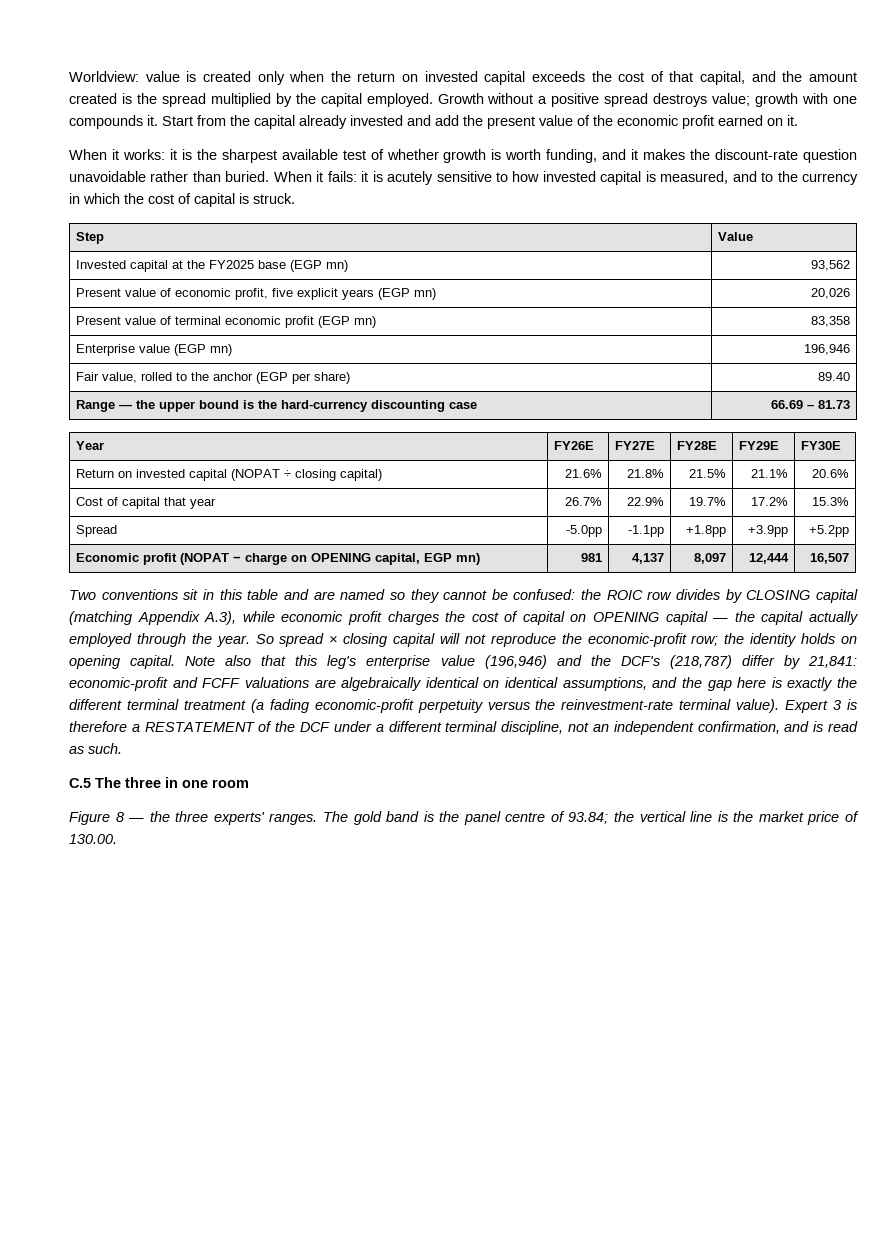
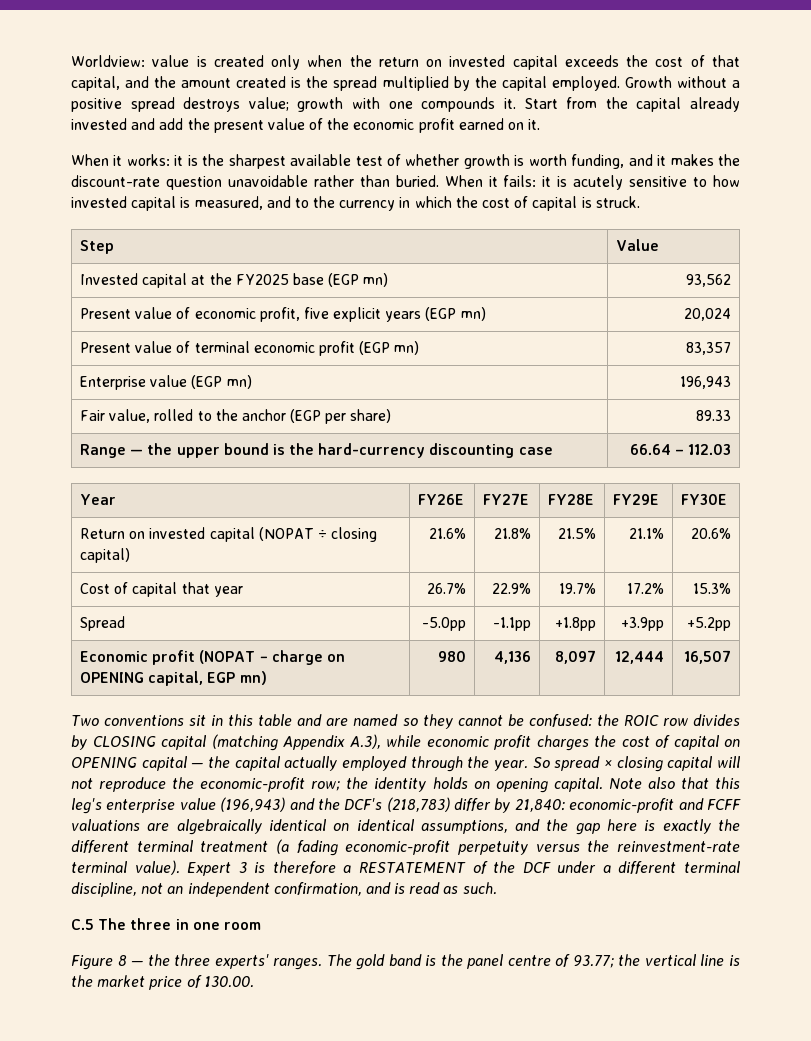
- Present value of economic profit, five explicit years (EGP mn) | 20,026
+ Present value of economic profit, five explicit years (EGP mn) | 20,024
- Present value of terminal economic profit (EGP mn) | 83,358
+ Present value of terminal economic profit (EGP mn) | 83,357
- Enterprise value (EGP mn) | 196,946
+ Enterprise value (EGP mn) | 196,943
- Fair value, rolled to the anchor (EGP per share) | 89.40
+ Fair value, rolled to the anchor (EGP per share) | 89.33
- Range — the upper bound is the hard-currency discounting case | 66.69 – 81.73
+ Range — the upper bound is the hard-currency discounting case | 66.64 – 112.03
- Economic profit (NOPAT − charge on OPENING capital, EGP mn) | 981 | 4,137 | 8,097 | 12,444 | 16,507
+ Economic profit (NOPAT − charge on OPENING capital, EGP mn) | 980 | 4,136 | 8,097 | 12,444 | 16,507
- Note also that this leg's enterprise value (196,946) and the DCF's (218,787) differ by 21,841: economic-profit and FCFF valuations are algebraically identical on identical assumptions, and the gap here is exactly the different terminal treatment (a fading economic-profit perpetuity versus the reinvestment-rate terminal value).
+ Note also that this leg's enterprise value (196,943) and the DCF's (218,783) differ by 21,840: economic-profit and FCFF valuations are algebraically identical on identical assumptions, and the gap here is exactly the different terminal treatment (a fading economic-profit perpetuity versus the reinvestment-rate terminal value).
- The gold band is the panel centre of 93.84; the vertical line is the market price of 130.00.
+ The gold band is the panel centre of 93.77; the vertical line is the market price of 130.00.

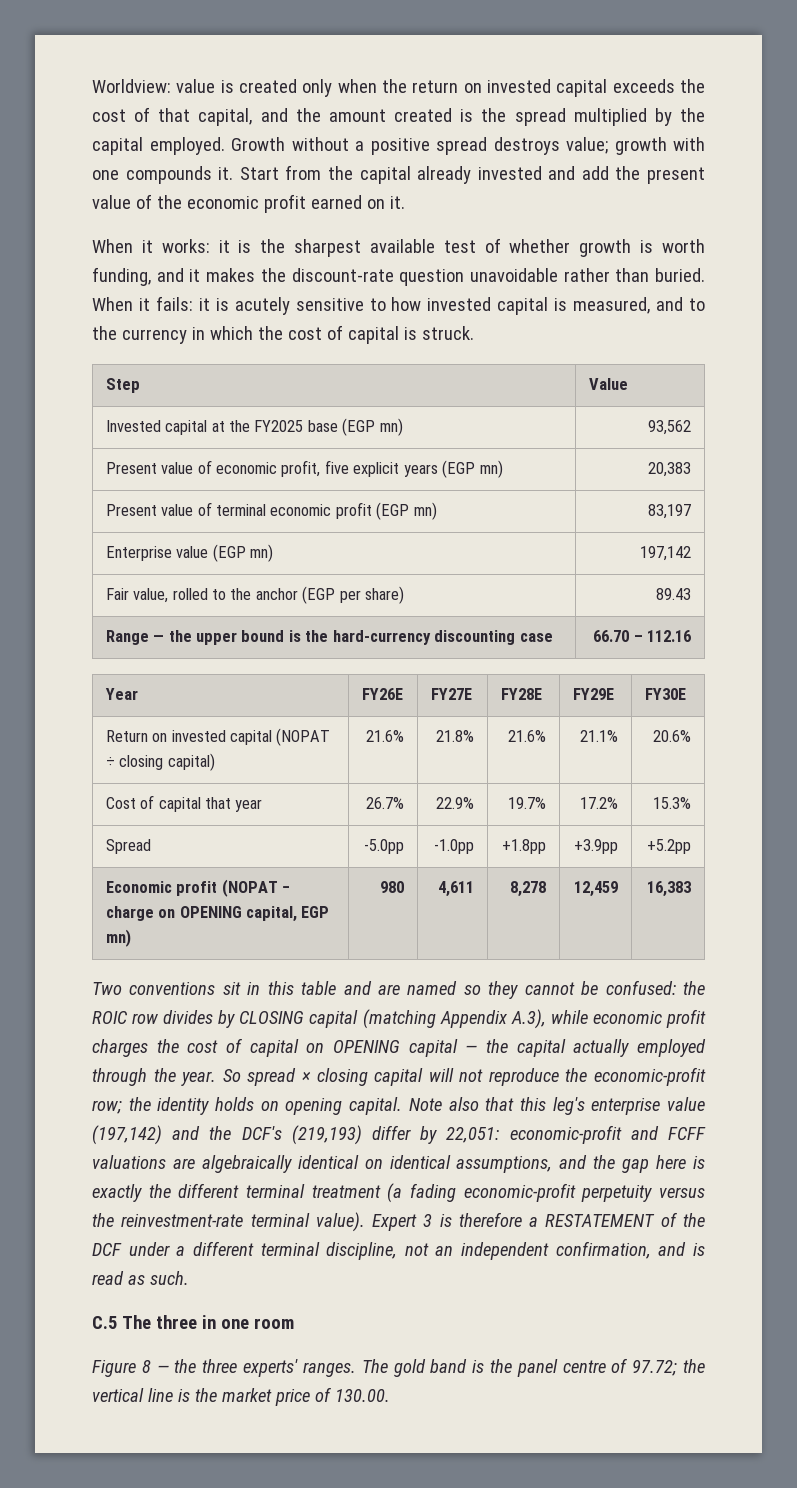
- Present value of economic profit, five explicit years (EGP mn) | 20,024
+ Present value of economic profit, five explicit years (EGP mn) | 20,383
- Present value of terminal economic profit (EGP mn) | 83,357
+ Present value of terminal economic profit (EGP mn) | 83,197
- Enterprise value (EGP mn) | 196,943
+ Enterprise value (EGP mn) | 197,142
- Fair value, rolled to the anchor (EGP per share) | 89.33
+ Fair value, rolled to the anchor (EGP per share) | 89.43
- Range — the upper bound is the hard-currency discounting case | 66.64 – 112.03
+ Range — the upper bound is the hard-currency discounting case | 66.70 – 112.16
- Return on invested capital (NOPAT ÷ closing capital) | 21.6% | 21.8% | 21.5% | 21.1% | 20.6%
+ Return on invested capital (NOPAT ÷ closing capital) | 21.6% | 21.8% | 21.6% | 21.1% | 20.6%
- Spread | -5.0pp | -1.1pp | +1.8pp | +3.9pp | +5.2pp
+ Spread | -5.0pp | -1.0pp | +1.8pp | +3.9pp | +5.2pp
- Economic profit (NOPAT − charge on OPENING capital, EGP mn) | 980 | 4,136 | 8,097 | 12,444 | 16,507
+ Economic profit (NOPAT − charge on OPENING capital, EGP mn) | 980 | 4,611 | 8,278 | 12,459 | 16,383
- Note also that this leg's enterprise value (196,943) and the DCF's (218,783) differ by 21,840: economic-profit and FCFF valuations are algebraically identical on identical assumptions, and the gap here is exactly the different terminal treatment (a fading economic-profit perpetuity versus the reinvestment-rate terminal value).
+ Note also that this leg's enterprise value (197,142) and the DCF's (219,193) differ by 22,051: economic-profit and FCFF valuations are algebraically identical on identical assumptions, and the gap here is exactly the different terminal treatment (a fading economic-profit perpetuity versus the reinvestment-rate terminal value).
- The gold band is the panel centre of 93.77; the vertical line is the market price of 130.00.
+ The gold band is the panel centre of 97.72; the vertical line is the market price of 130.00.

